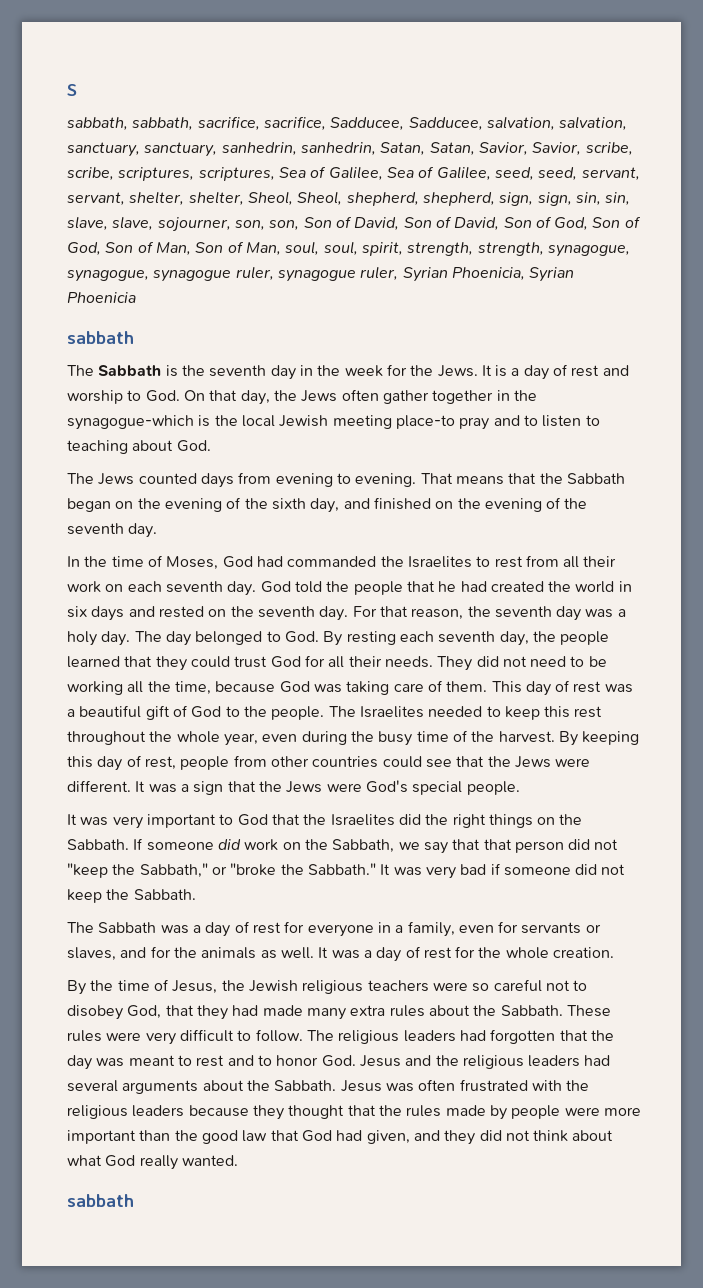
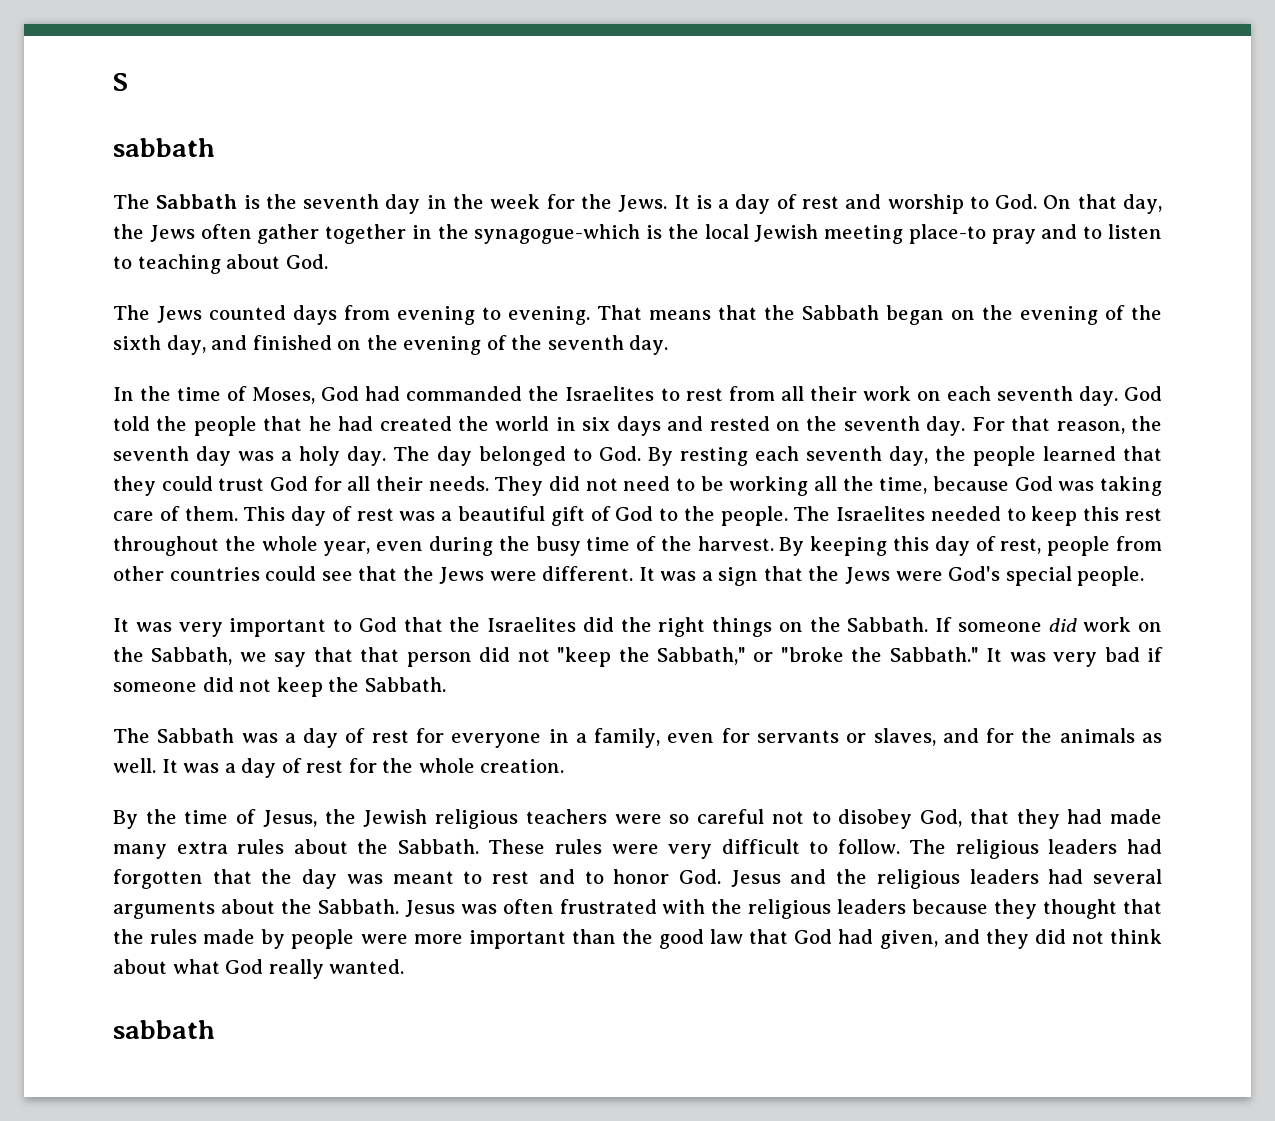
- sabbath, sabbath, sacrifice, sacrifice, Sadducee, Sadducee, salvation, salvation, sanctuary, sanctuary, sanhedrin, sanhedrin, Satan, Satan, Savior, Savior, scribe, scribe, scriptures, scriptures, Sea of Galilee, Sea of Galilee, seed, seed, servant, servant, shelter, shelter, Sheol, Sheol, shepherd, shepherd, sign, sign, sin, sin, slave, slave, sojourner, son, son, Son of David, Son of David, Son of God, Son of God, Son of Man, Son of Man, soul, soul, spirit, strength, strength, synagogue, synagogue, synagogue ruler, synagogue ruler, Syrian Phoenicia, Syrian Phoenicia

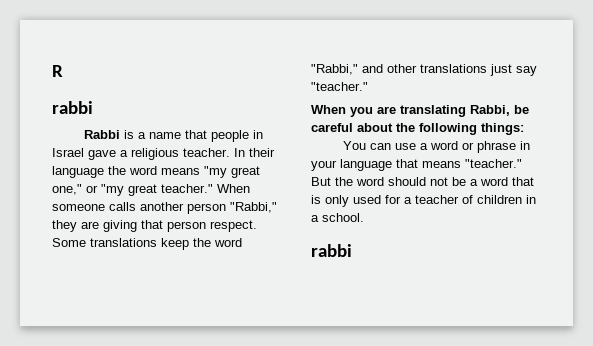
- S
- sabbath
- The Sabbath is the seventh day in the week for the Jews. It is a day of rest and worship to God. On that day, the Jews often gather together in the synagogue-which is the local Jewish meeting place-to pray and to listen to teaching about God.
- The Jews counted days from evening to evening. That means that the Sabbath began on the evening of the sixth day, and finished on the evening of the seventh day.
- In the time of Moses, God had commanded the Israelites to rest from all their work on each seventh day. God told the people that he had created the world in six days and rested on the seventh day. For that reason, the seventh day was a holy day. The day belonged to God. By resting each seventh day, the people learned that they could trust God for all their needs. They did not need to be working all the time, because God was taking care of them. This day of rest was a beautiful gift of God to the people. The Israelites needed to keep this rest throughout the whole year, even during the busy time of the harvest. By keeping this day of rest, people from other countries could see that the Jews were different. It was a sign that the Jews were God's special people.
- It was very important to God that the Israelites did the right things on the Sabbath. If someone did work on the Sabbath, we say that that person did not "keep the Sabbath," or "broke the Sabbath." It was very bad if someone did not keep the Sabbath.
- The Sabbath was a day of rest for everyone in a family, even for servants or slaves, and for the animals as well. It was a day of rest for the whole creation.
- By the time of Jesus, the Jewish religious teachers were so careful not to disobey God, that they had made many extra rules about the Sabbath. These rules were very difficult to follow. The religious leaders had forgotten that the day was meant to rest and to honor God. Jesus and the religious leaders had several arguments about the Sabbath. Jesus was often frustrated with the religious leaders because they thought that the rules made by people were more important than the good law that God had given, and they did not think about what God really wanted.
- sabbath
+ R
+ rabbi
+ Rabbi is a name that people in Israel gave a religious teacher. In their language the word means "my great one," or "my great teacher." When someone calls another person "Rabbi," they are giving that person respect. Some translations keep the word "Rabbi," and other translations just say "teacher."
+ When you are translating Rabbi, be careful about the following things:
+ You can use a word or phrase in your language that means "teacher." But the word should not be a word that is only used for a teacher of children in a school.
+ rabbi

